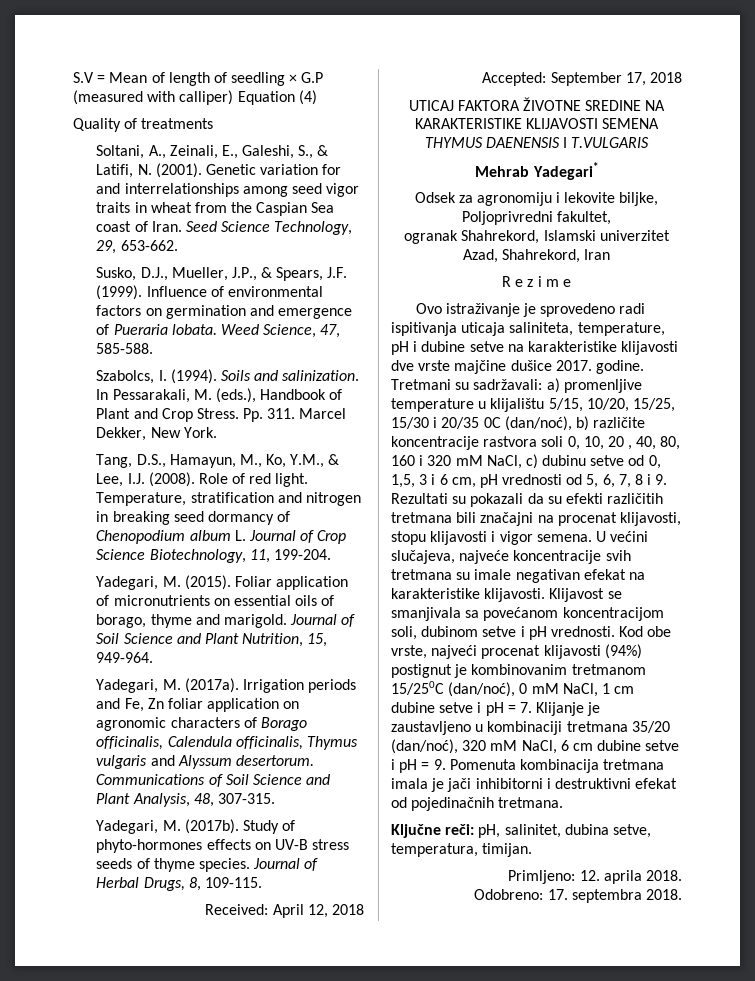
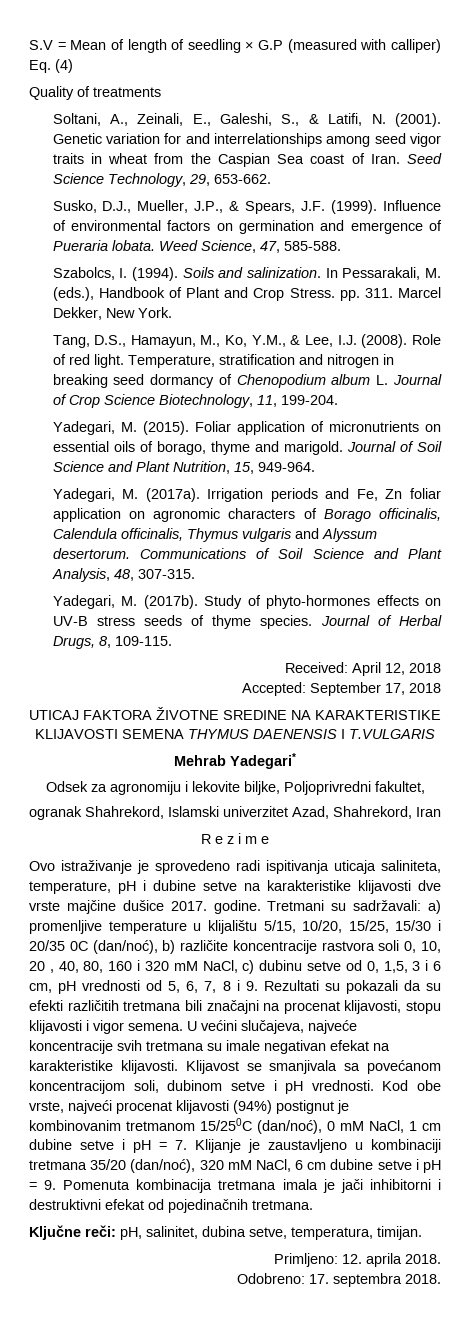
- S.V = Mean of length of seedling × G.P (measured with calliper) Equation (4)
+ S.V = Mean of length of seedling × G.P (measured with calliper) Eq. (4)
- In Pessarakali, M. (eds.), Handbook of Plant and Crop Stress. Pp. 311. Marcel Dekker, New York.
+ In Pessarakali, M. (eds.), Handbook of Plant and Crop Stress. pp. 311. Marcel Dekker, New York.

